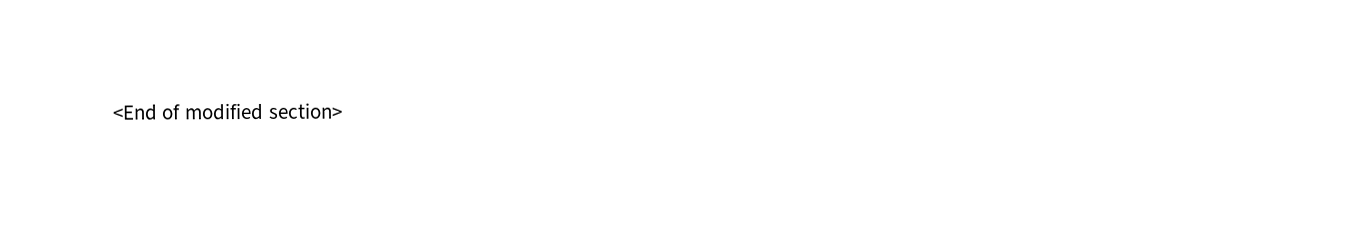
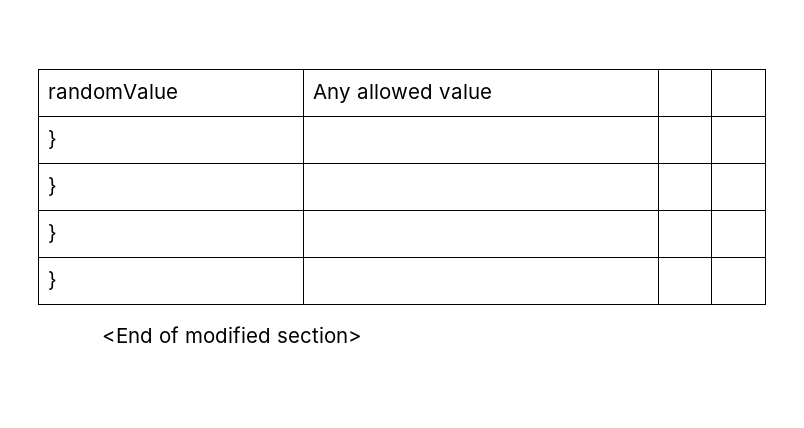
+ randomValue | Any allowed value | |
+ } | | |
+ } | | |
+ } | | |
+ } | | |

